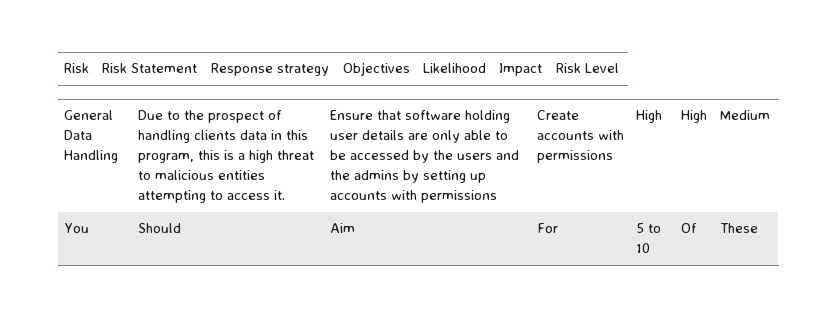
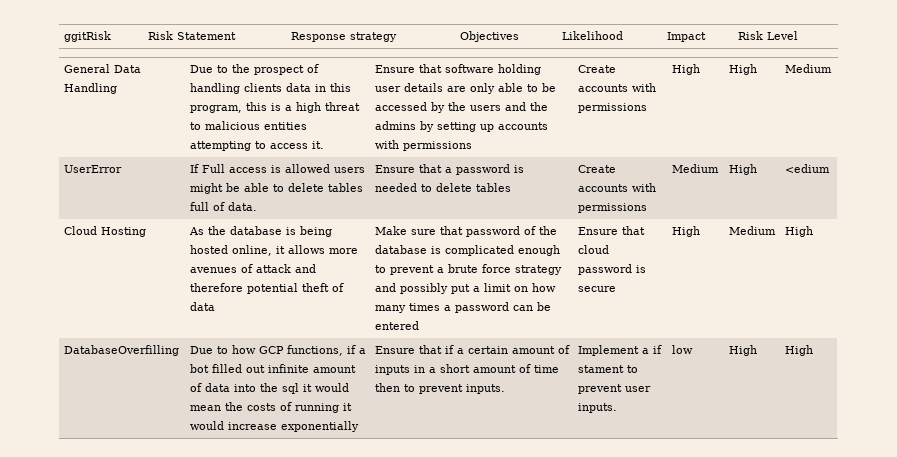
- Risk | Risk Statement | Response strategy | Objectives | Likelihood | Impact | Risk Level
+ ggitRisk | Risk Statement | Response strategy | Objectives | Likelihood | Impact | Risk Level
- You | Should | Aim | For | 5 to 10 | Of | These
+ UserError | If Full access is allowed users might be able to delete tables full of data. | Ensure that a password is needed to delete tables | Create accounts with permissions | Medium | High | <edium
+ Cloud Hosting | As the database is being hosted online, it allows more avenues of attack and therefore potential theft of data | Make sure that password of the database is complicated enough to prevent a brute force strategy and possibly put a limit on how many times a password can be entered | Ensure that cloud password is secure | High | Medium | High
+ DatabaseOverfilling | Due to how GCP functions, if a bot filled out infinite amount of data into the sql it would mean the costs of running it would increase exponentially | Ensure that if a certain amount of inputs in a short amount of time then to prevent inputs. | Implement a if stament to prevent user inputs. | low | High | High

